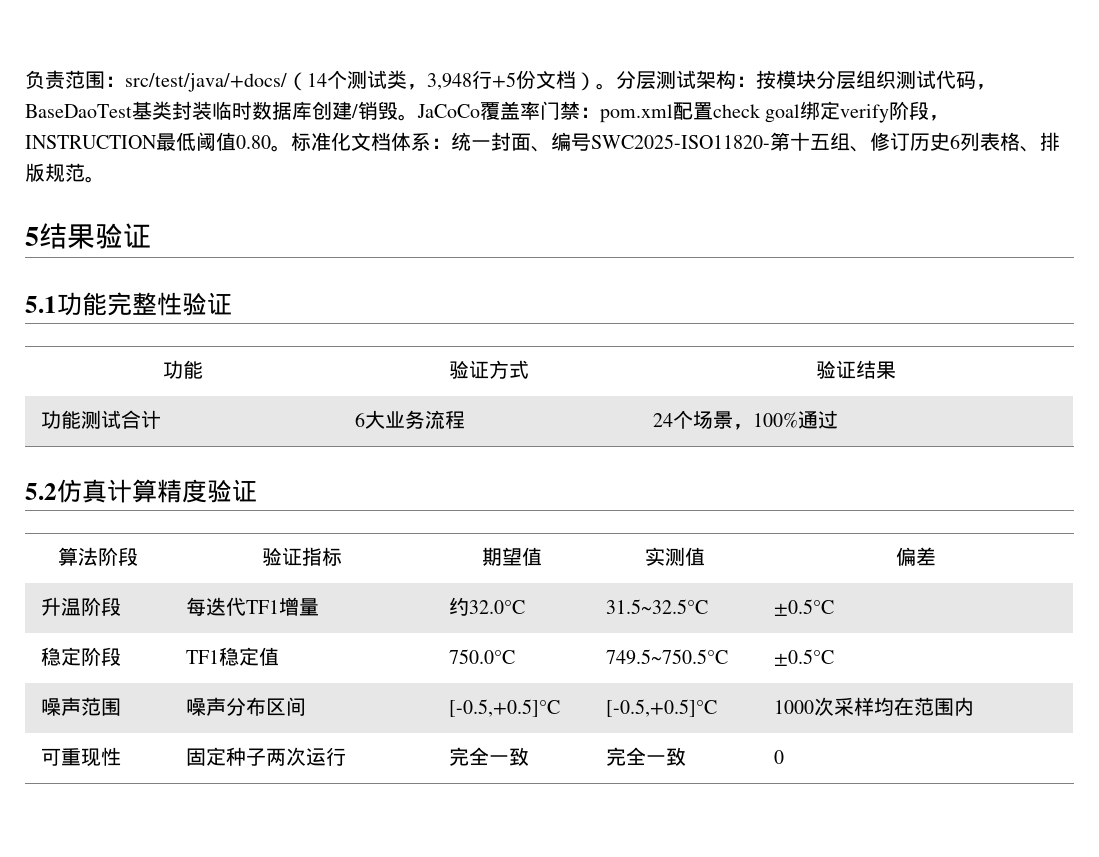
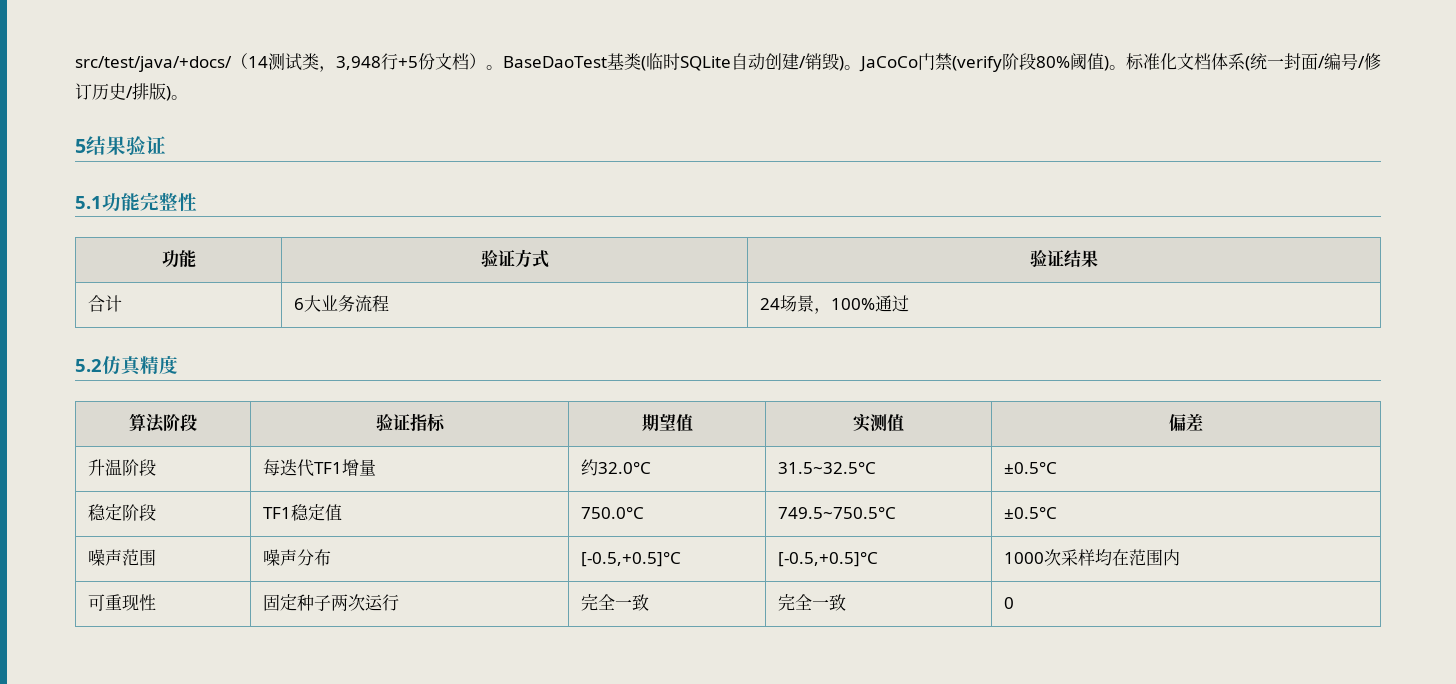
- 负责范围：src/test/java/+docs/（14个测试类，3,948行+5份文档）。
+ src/test/java/+docs/（14测试类，3,948行+5份文档）。
- 分层测试架构：按模块分层组织测试代码，BaseDaoTest基类封装临时数据库创建/销毁。JaCoCo覆盖率门禁：pom.xml配置check goal绑定verify阶段，INSTRUCTION最低阈值0.80。
+ BaseDaoTest基类(临时SQLite自动创建/销毁)。JaCoCo门禁(verify阶段80%阈值)。
- 标准化文档体系：统一封面、编号SWC2025-ISO11820-第十五组、修订历史6列表格、排版规范。
+ 标准化文档体系(统一封面/编号/修订历史/排版)。
- 5.1功能完整性验证
+ 5.1功能完整性
- 功能测试合计 | 6大业务流程 | 24个场景，100%通过
+ 合计 | 6大业务流程 | 24场景，100%通过
- 5.2仿真计算精度验证
+ 5.2仿真精度
- 噪声范围 | 噪声分布区间 | [-0.5,+0.5]°C | [-0.5,+0.5]°C | 1000次采样均在范围内
+ 噪声范围 | 噪声分布 | [-0.5,+0.5]°C | [-0.5,+0.5]°C | 1000次采样均在范围内

